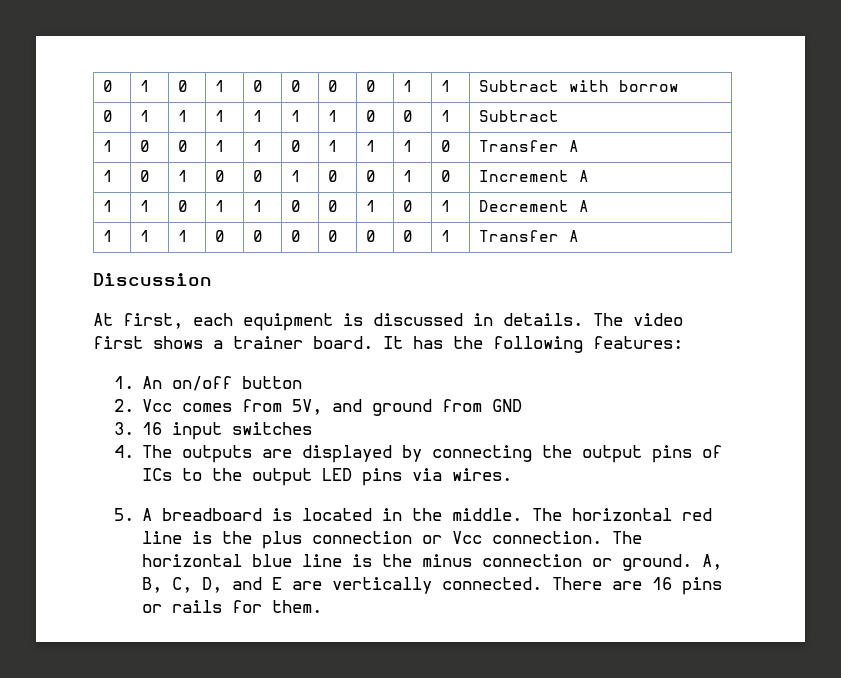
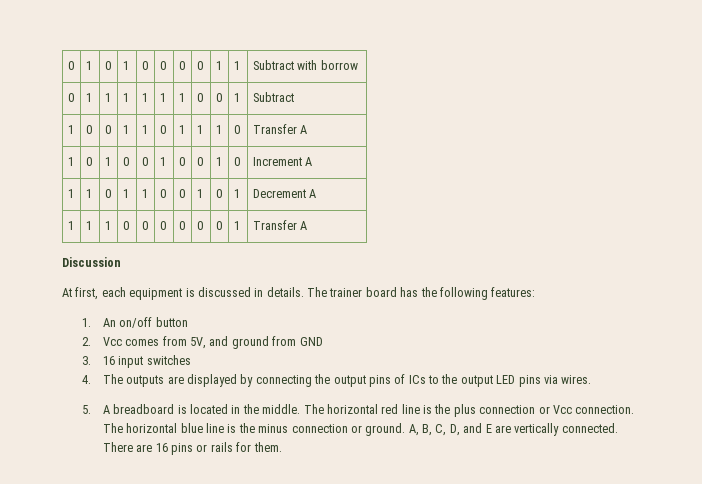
- The video first shows a trainer board. It has the following features:
+ The trainer board has the following features:

